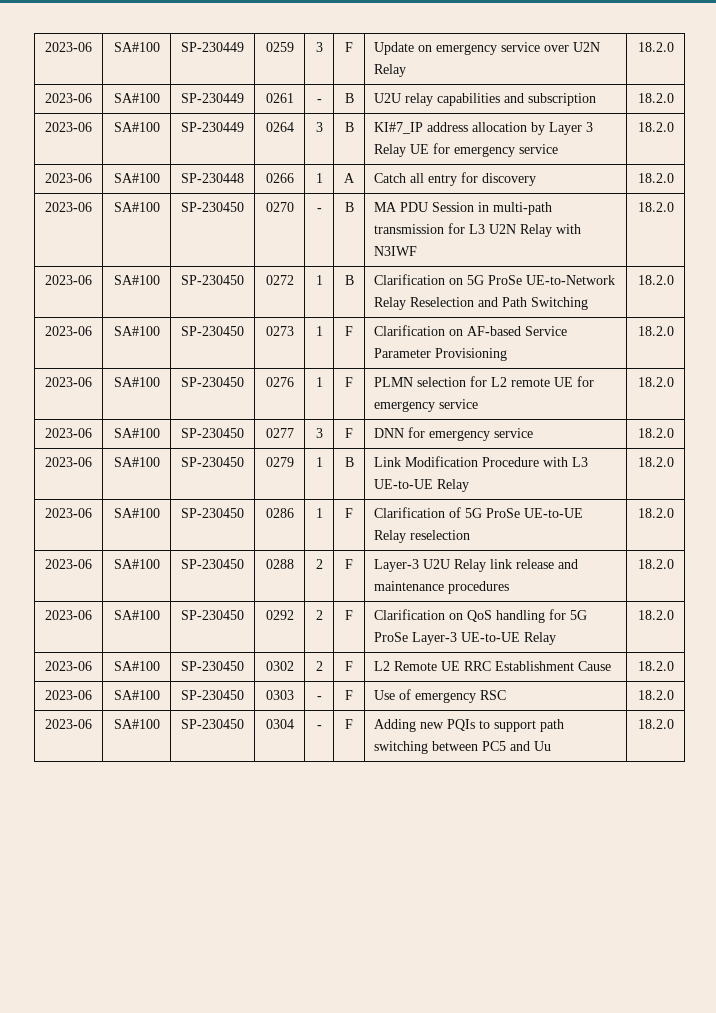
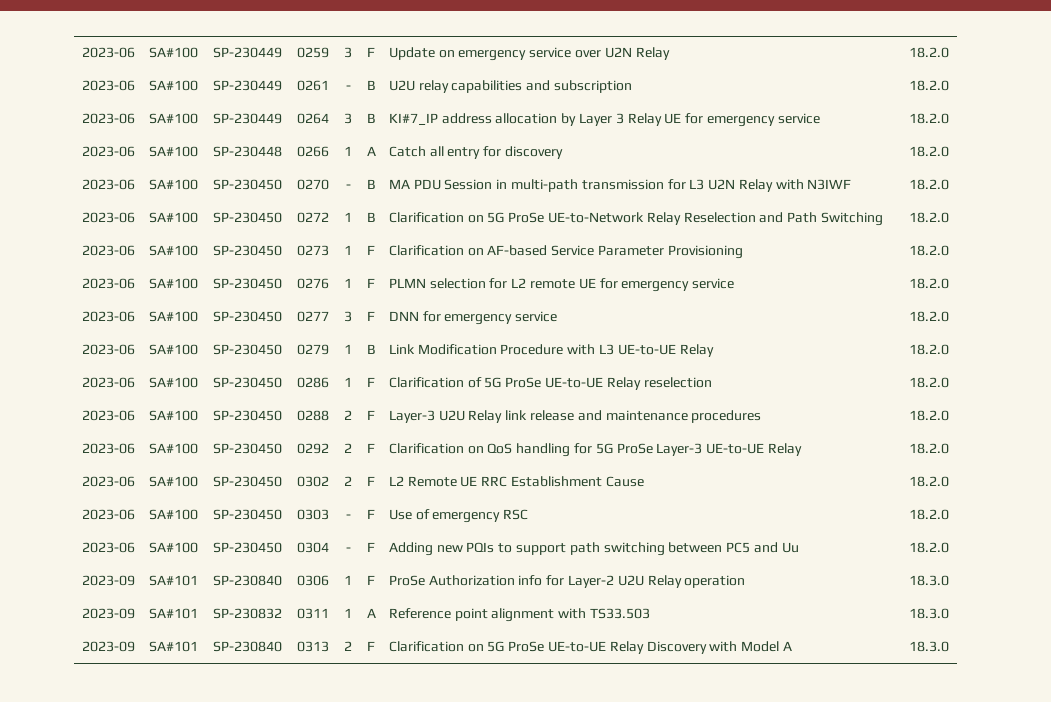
+ 2023-09 | SA#101 | SP-230840 | 0306 | 1 | F | ProSe Authorization info for Layer-2 U2U Relay operation | 18.3.0
+ 2023-09 | SA#101 | SP-230832 | 0311 | 1 | A | Reference point alignment with TS33.503 | 18.3.0
+ 2023-09 | SA#101 | SP-230840 | 0313 | 2 | F | Clarification on 5G ProSe UE-to-UE Relay Discovery with Model A | 18.3.0

